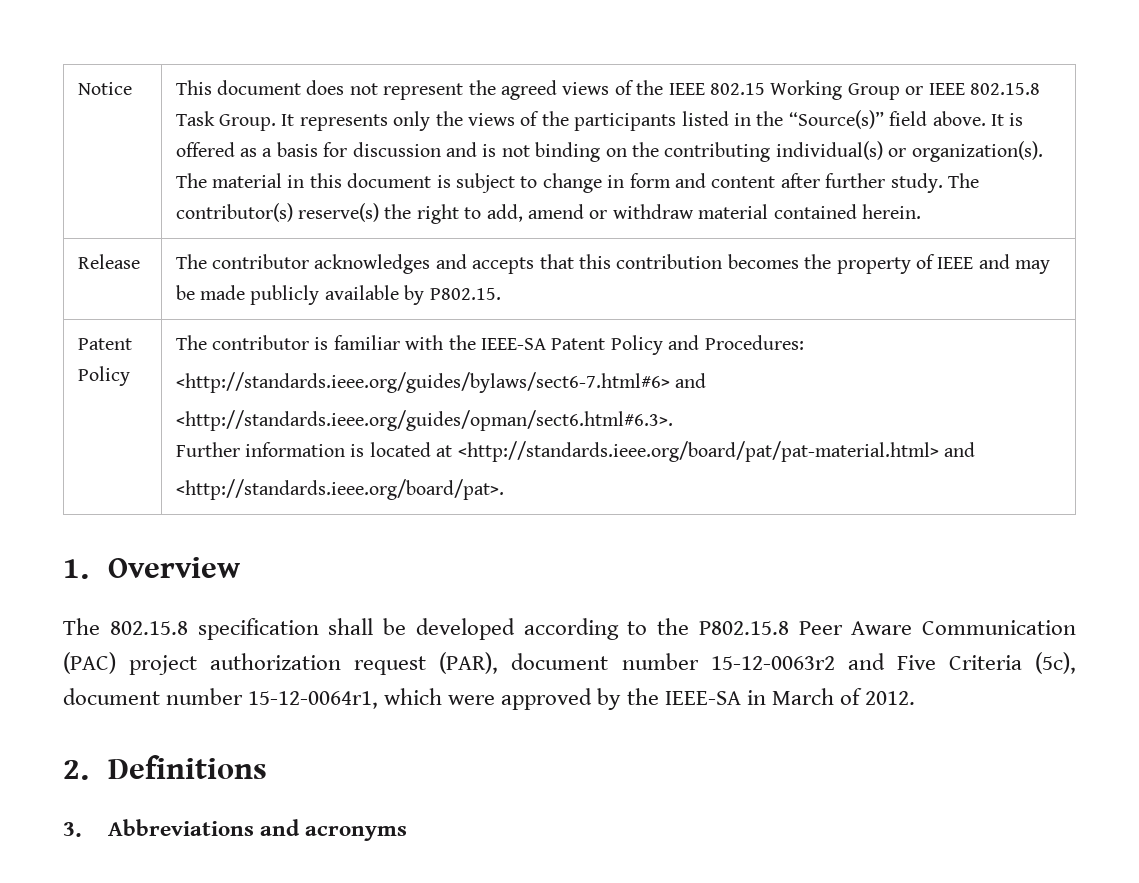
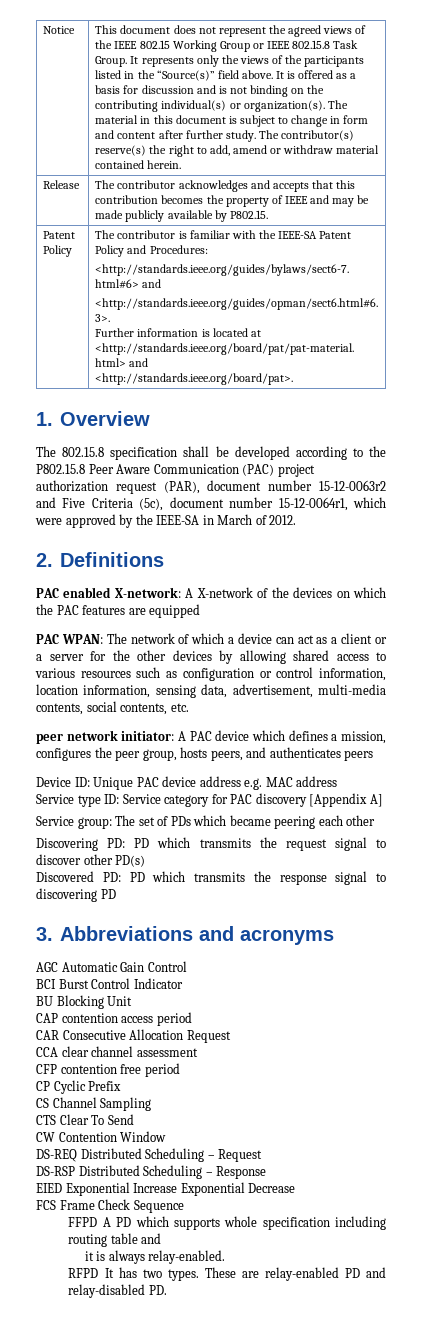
+ PAC enabled X-network: A X-network of the devices on which the PAC features are equipped
+ PAC WPAN: The network of which a device can act as a client or a server for the other devices by allowing shared access to various resources such as configuration or control information, location information, sensing data, advertisement, multi-media contents, social contents, etc.
+ peer network initiator: A PAC device which defines a mission, configures the peer group, hosts peers, and authenticates peers
+ Device ID: Unique PAC device address e.g. MAC address
+ Service type ID: Service category for PAC discovery [Appendix A]
+ Service group: The set of PDs which became peering each other
+ Discovering PD: PD which transmits the request signal to discover other PD(s)
+ Discovered PD: PD which transmits the response signal to discovering PD
  3. Abbreviations and acronyms
+ AGC Automatic Gain Control
+ BCI Burst Control Indicator
+ BU Blocking Unit
+ CAP contention access period
+ CAR Consecutive Allocation Request
+ CCA clear channel assessment
+ CFP contention free period
+ CP Cyclic Prefix
+ CS Channel Sampling
+ CTS Clear To Send
+ CW Contention Window
+ DS-REQ Distributed Scheduling – Request
+ DS-RSP Distributed Scheduling – Response
+ EIED Exponential Increase Exponential Decrease
+ FCS Frame Check Sequence
+ FFPD A PD which supports whole specification including routing table and
+ it is always relay-enabled.
+ RFPD It has two types. These are relay-enabled PD and relay-disabled PD.

